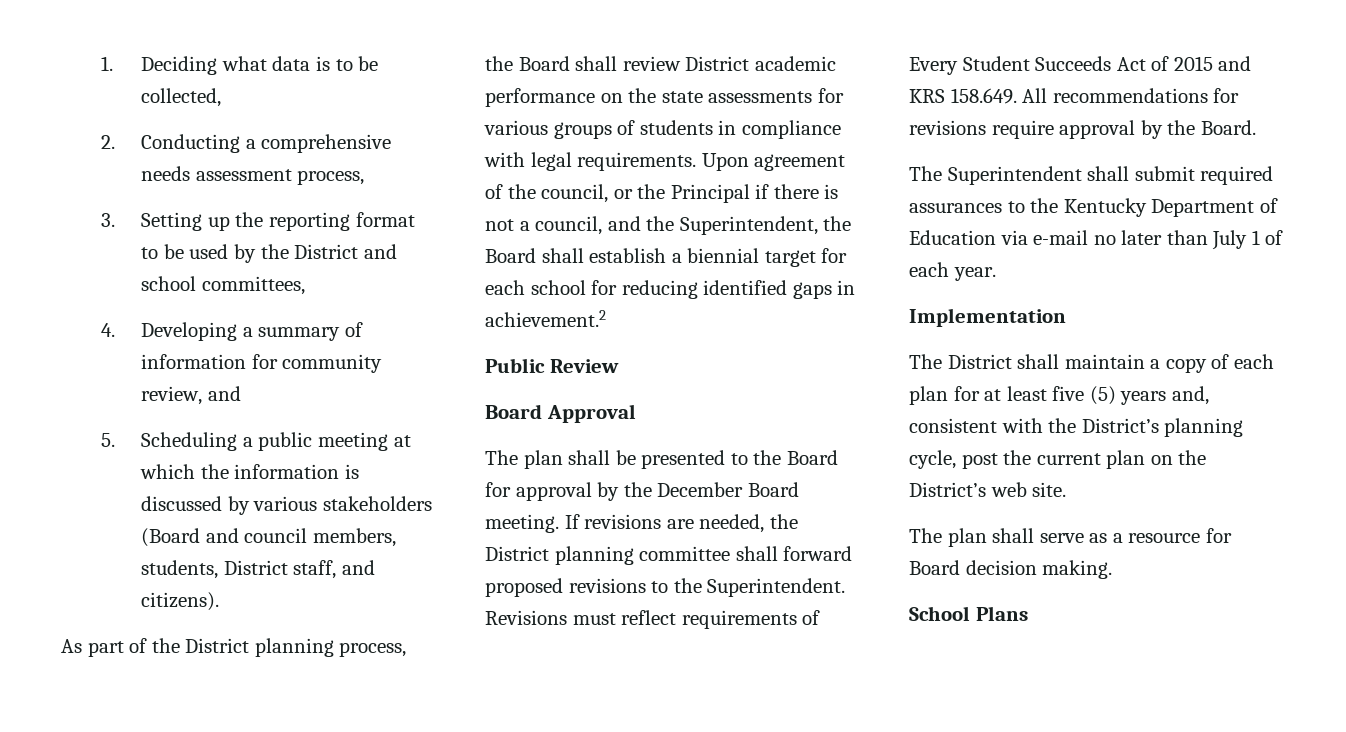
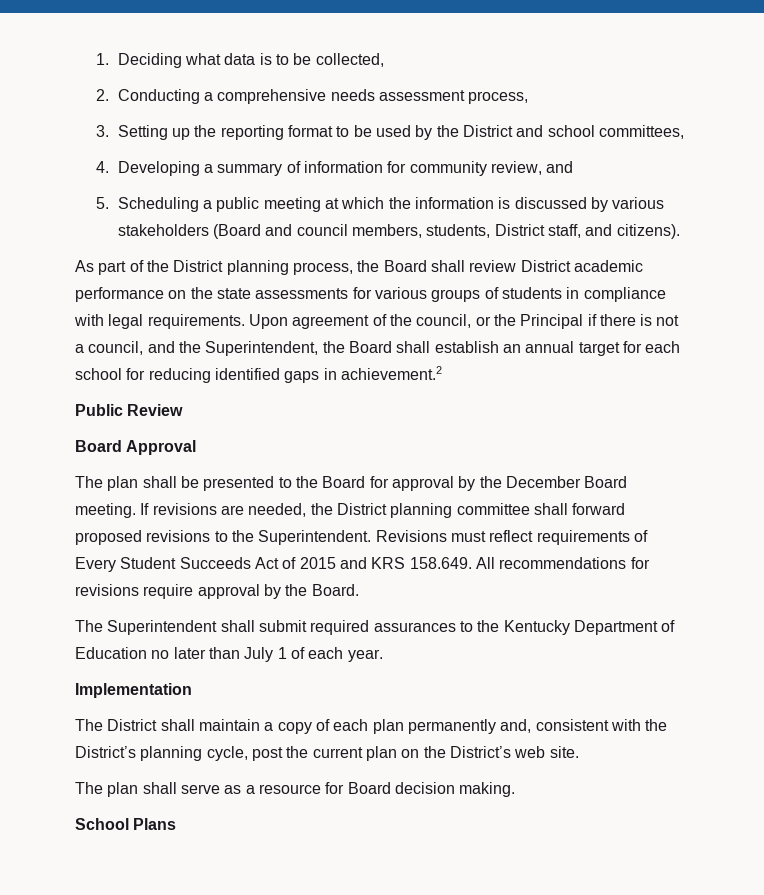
- Upon agreement of the council, or the Principal if there is not a council, and the Superintendent, the Board shall establish a biennial target for each school for reducing identified gaps in achievement.2
+ Upon agreement of the council, or the Principal if there is not a council, and the Superintendent, the Board shall establish an annual target for each school for reducing identified gaps in achievement.2
- The Superintendent shall submit required assurances to the Kentucky Department of Education via e-mail no later than July 1 of each year.
+ The Superintendent shall submit required assurances to the Kentucky Department of Education no later than July 1 of each year.
- The District shall maintain a copy of each plan for at least five (5) years and, consistent with the District’s planning cycle, post the current plan on the District’s web site.
+ The District shall maintain a copy of each plan permanently and, consistent with the District’s planning cycle, post the current plan on the District’s web site.

